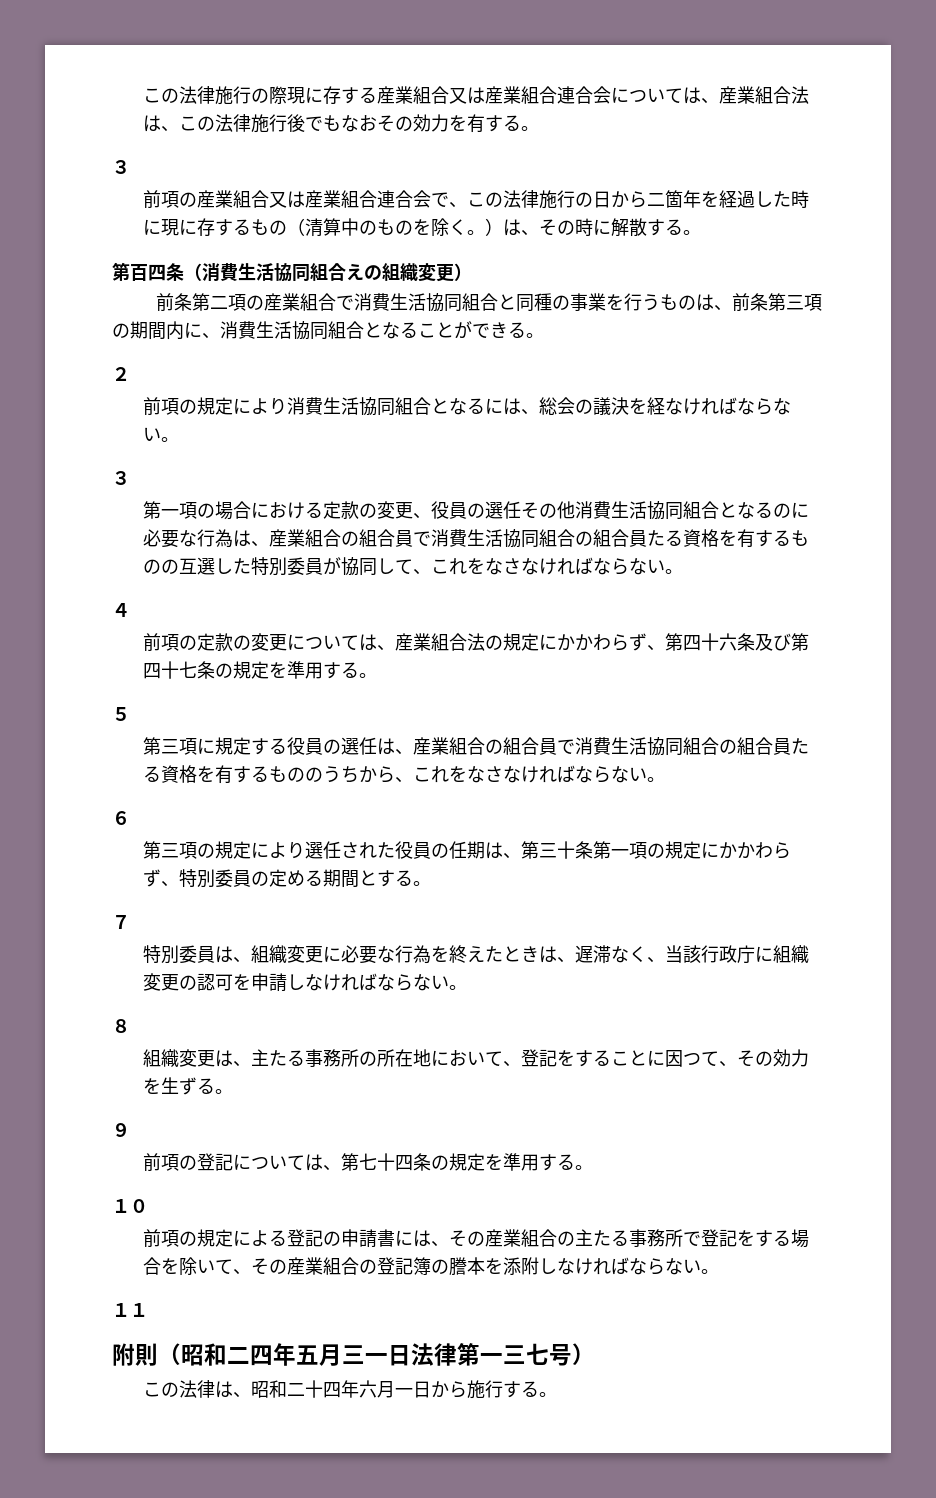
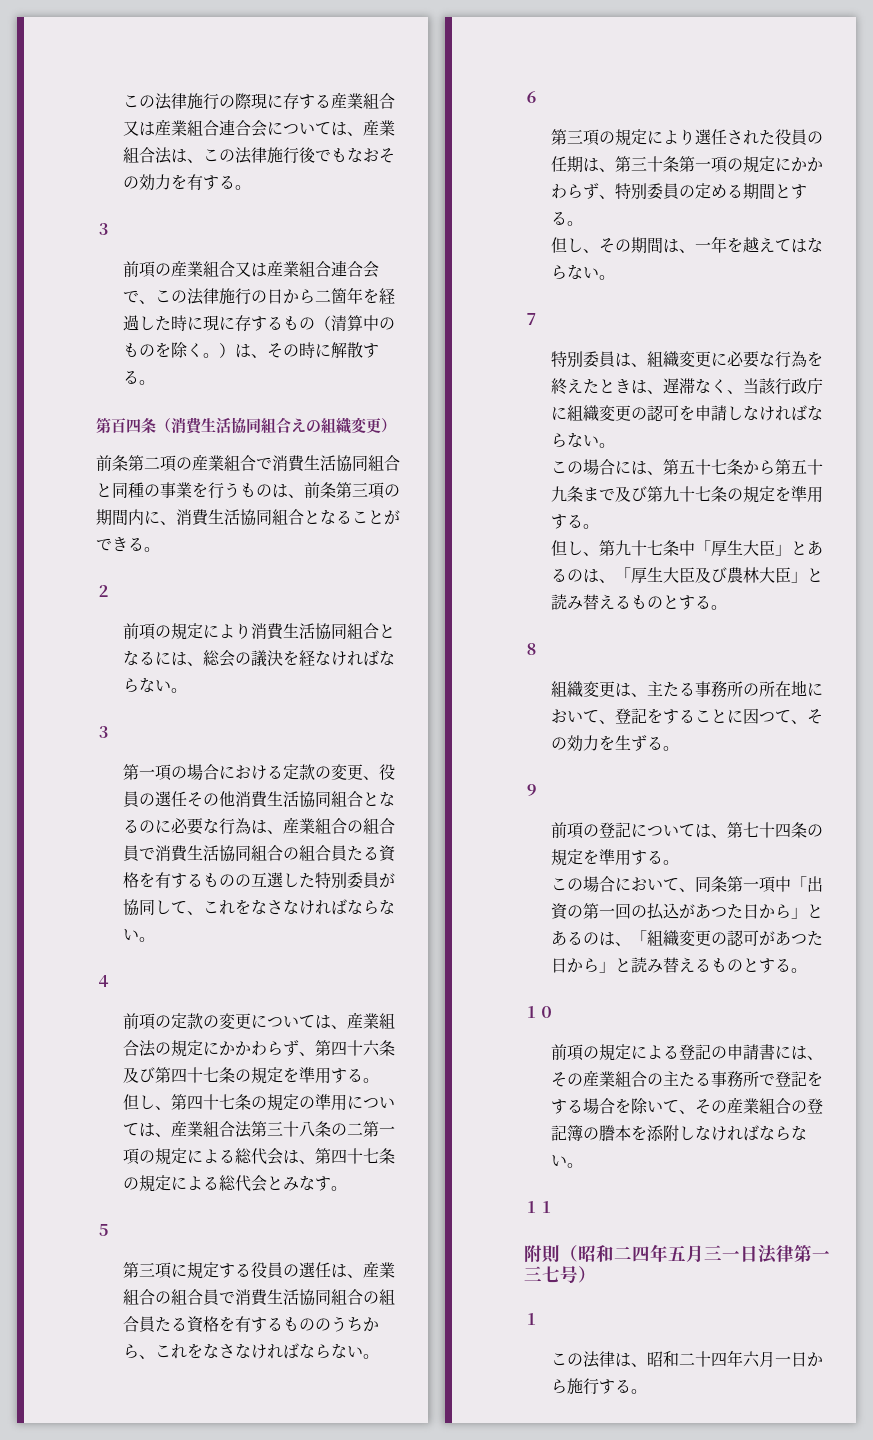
+ 但し、第四十七条の規定の準用については、産業組合法第三十八条の二第一項の規定による総代会は、第四十七条の規定による総代会とみなす。
+ 但し、その期間は、一年を越えてはならない。
+ この場合には、第五十七条から第五十九条まで及び第九十七条の規定を準用する。
+ 但し、第九十七条中「厚生大臣」とあるのは、「厚生大臣及び農林大臣」と読み替えるものとする。
+ この場合において、同条第一項中「出資の第一回の払込があつた日から」とあるのは、「組織変更の認可があつた日から」と読み替えるものとする。
  附則（昭和二四年五月三一日法律第一三七号）
+ １

